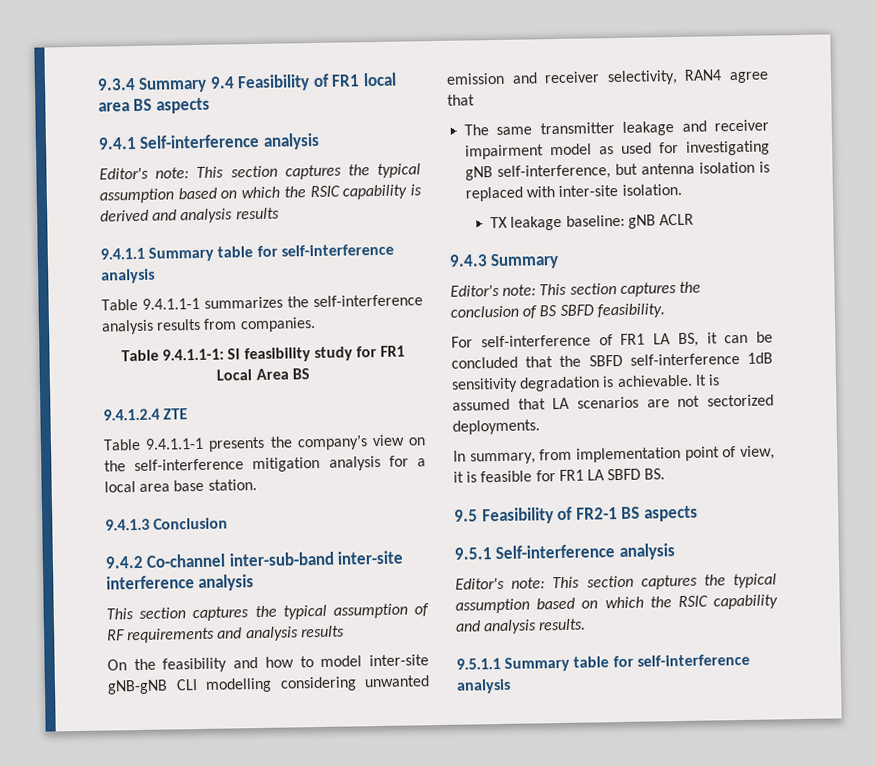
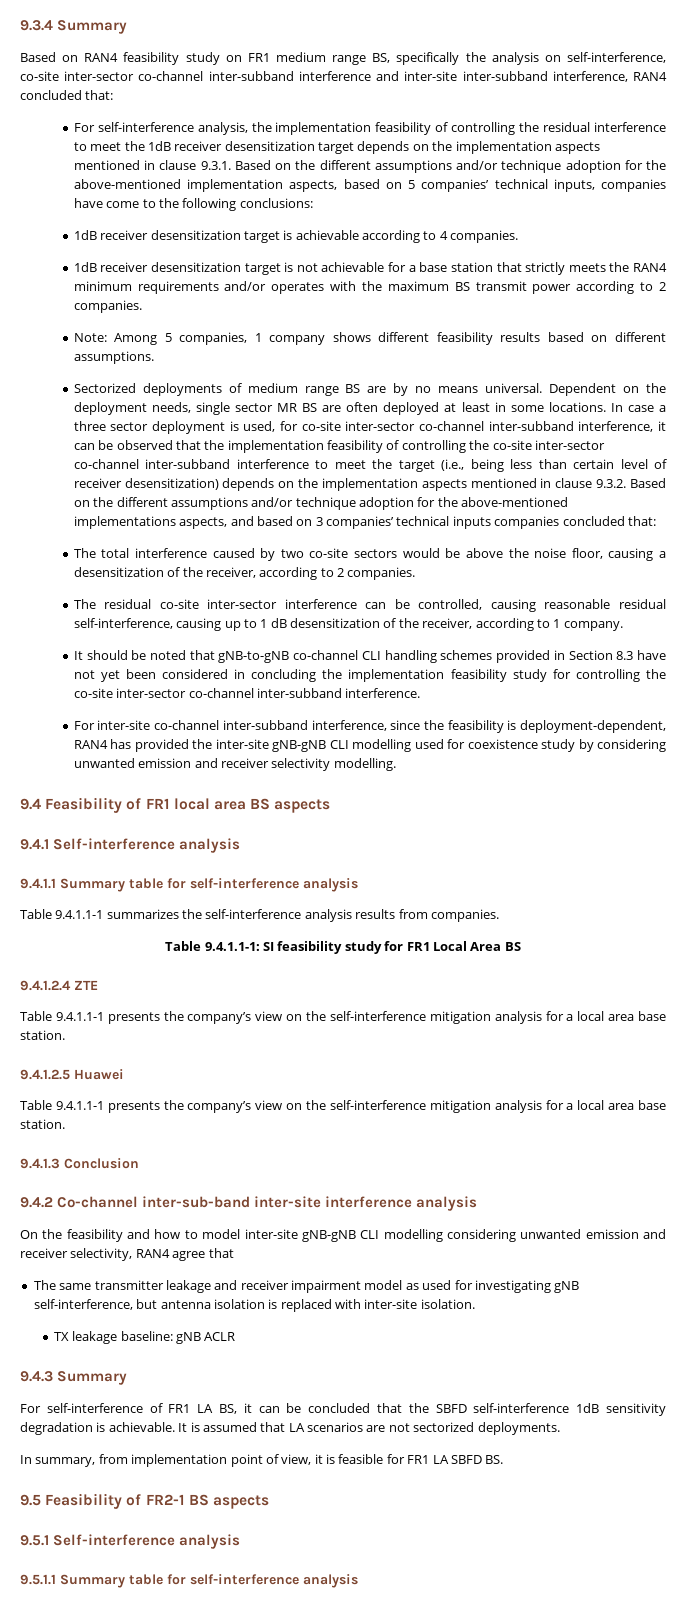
- 9.3.4 Summary 9.4 Feasibility of FR1 local area BS aspects
+ 9.3.4 Summary
+ Based on RAN4 feasibility study on FR1 medium range BS, specifically the analysis on self-interference, co-site inter-sector co-channel inter-subband interference and inter-site inter-subband interference, RAN4 concluded that:
+ For self-interference analysis, the implementation feasibility of controlling the residual interference to meet the 1dB receiver desensitization target depends on the implementation aspects mentioned in clause 9.3.1. Based on the different assumptions and/or technique adoption for the above-mentioned implementation aspects, based on 5 companies’ technical inputs, companies have come to the following conclusions:
+ 1dB receiver desensitization target is achievable according to 4 companies.
+ 1dB receiver desensitization target is not achievable for a base station that strictly meets the RAN4 minimum requirements and/or operates with the maximum BS transmit power according to 2 companies.
+ Note: Among 5 companies, 1 company shows different feasibility results based on different assumptions.
+ Sectorized deployments of medium range BS are by no means universal. Dependent on the deployment needs, single sector MR BS are often deployed at least in some locations. In case a three sector deployment is used, for co-site inter-sector co-channel inter-subband interference, it can be observed that the implementation feasibility of controlling the co-site inter-sector co-channel inter-subband interference to meet the target (i.e., being less than certain level of receiver desensitization) depends on the implementation aspects mentioned in clause 9.3.2. Based on the different assumptions and/or technique adoption for the above-mentioned implementations aspects, and based on 3 companies’ technical inputs companies concluded that:
+ The total interference caused by two co-site sectors would be above the noise floor, causing a desensitization of the receiver, according to 2 companies.
+ The residual co-site inter-sector interference can be controlled, causing reasonable residual self-interference, causing up to 1 dB desensitization of the receiver, according to 1 company.
+ It should be noted that gNB-to-gNB co-channel CLI handling schemes provided in Section 8.3 have not yet been considered in concluding the implementation feasibility study for controlling the co-site inter-sector co-channel inter-subband interference.
+ For inter-site co-channel inter-subband interference, since the feasibility is deployment-dependent, RAN4 has provided the inter-site gNB-gNB CLI modelling used for coexistence study by considering unwanted emission and receiver selectivity modelling.
+ 9.4 Feasibility of FR1 local area BS aspects
- Editor's note: This section captures the typical assumption based on which the RSIC capability is derived and analysis results
+ 9.4.1.2.5 Huawei
+ Table 9.4.1.1-1 presents the company’s view on the self-interference mitigation analysis for a local area base station.
- This section captures the typical assumption of RF requirements and analysis results
- Editor's note: This section captures the conclusion of BS SBFD feasibility.
- Editor's note: This section captures the typical assumption based on which the RSIC capability and analysis results.

